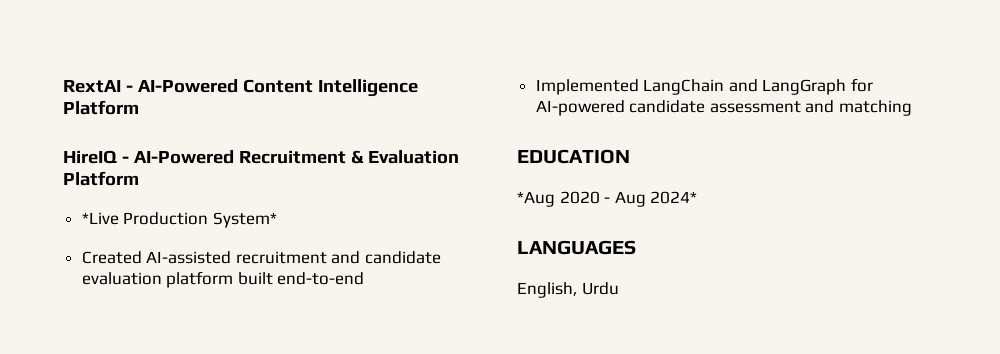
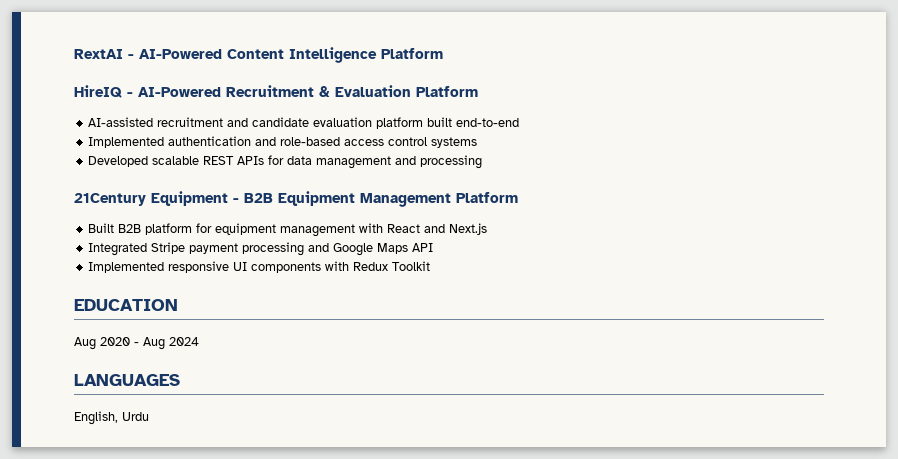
- *Live Production System*
- Created AI-assisted recruitment and candidate evaluation platform built end-to-end
+ AI-assisted recruitment and candidate evaluation platform built end-to-end
- Implemented LangChain and LangGraph for AI-powered candidate assessment and matching
+ Implemented authentication and role-based access control systems
+ Developed scalable REST APIs for data management and processing
+ 21Century Equipment - B2B Equipment Management Platform
+ Built B2B platform for equipment management with React and Next.js
+ Integrated Stripe payment processing and Google Maps API
+ Implemented responsive UI components with Redux Toolkit
- *Aug 2020 - Aug 2024*
+ Aug 2020 - Aug 2024

